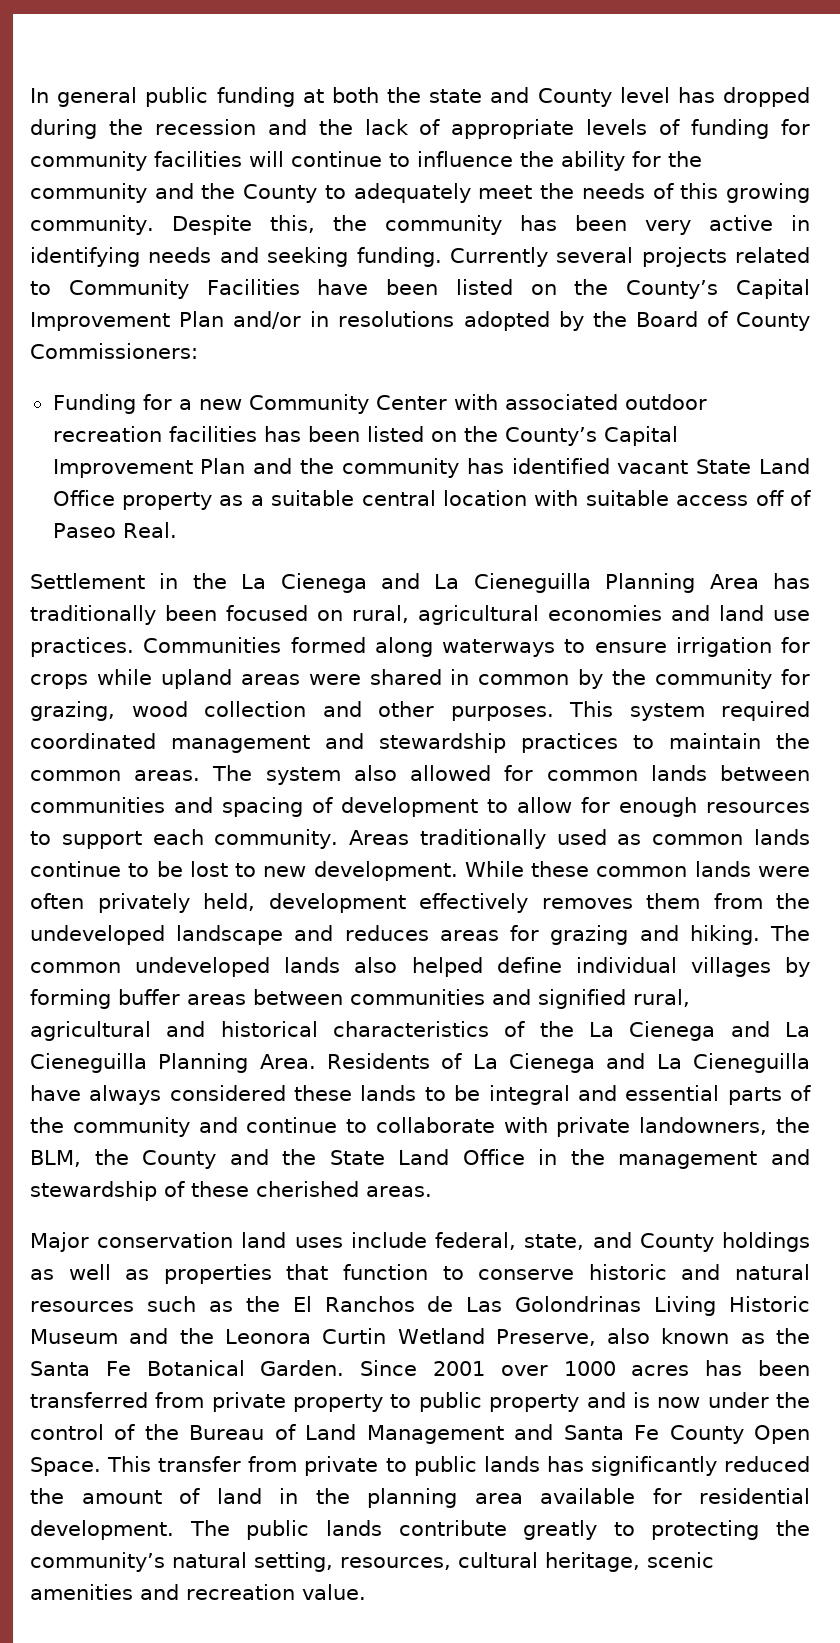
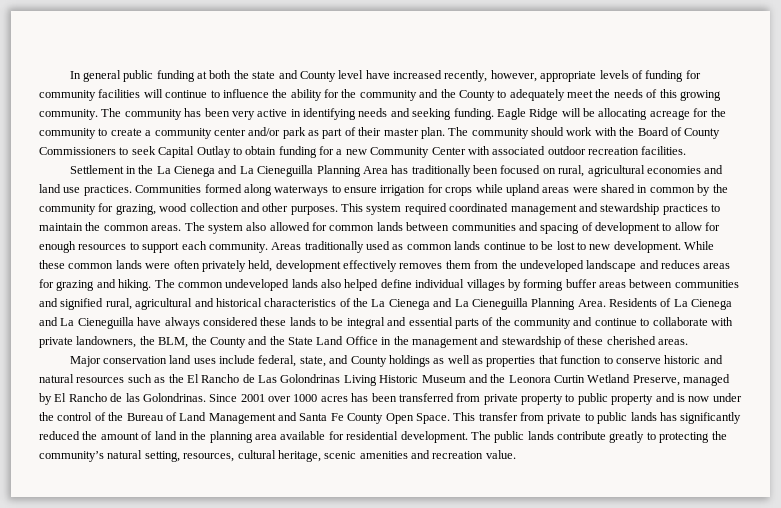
- In general public funding at both the state and County level has dropped during the recession and the lack of appropriate levels of funding for community facilities will continue to influence the ability for the community and the County to adequately meet the needs of this growing community.
+ In general public funding at both the state and County level have increased recently, however, appropriate levels of funding for community facilities will continue to influence the ability for the community and the County to adequately meet the needs of this growing community.
- Despite this, the community has been very active in identifying needs and seeking funding.
+ The community has been very active in identifying needs and seeking funding.
- Currently several projects related to Community Facilities have been listed on the County’s Capital Improvement Plan and/or in resolutions adopted by the Board of County Commissioners:
- Funding for a new Community Center with associated outdoor recreation facilities has been listed on the County’s Capital Improvement Plan and the community has identified vacant State Land Office property as a suitable central location with suitable access off of Paseo Real.
+ Eagle Ridge will be allocating acreage for the community to create a community center and/or park as part of their master plan. The community should work with the Board of County Commissioners to seek Capital Outlay to obtain funding for a new Community Center with associated outdoor recreation facilities.
- Major conservation land uses include federal, state, and County holdings as well as properties that function to conserve historic and natural resources such as the El Ranchos de Las Golondrinas Living Historic Museum and the Leonora Curtin Wetland Preserve, also known as the Santa Fe Botanical Garden.
+ Major conservation land uses include federal, state, and County holdings as well as properties that function to conserve historic and natural resources such as the El Rancho de Las Golondrinas Living Historic Museum and the Leonora Curtin Wetland Preserve, managed by El Rancho de las Golondrinas.

